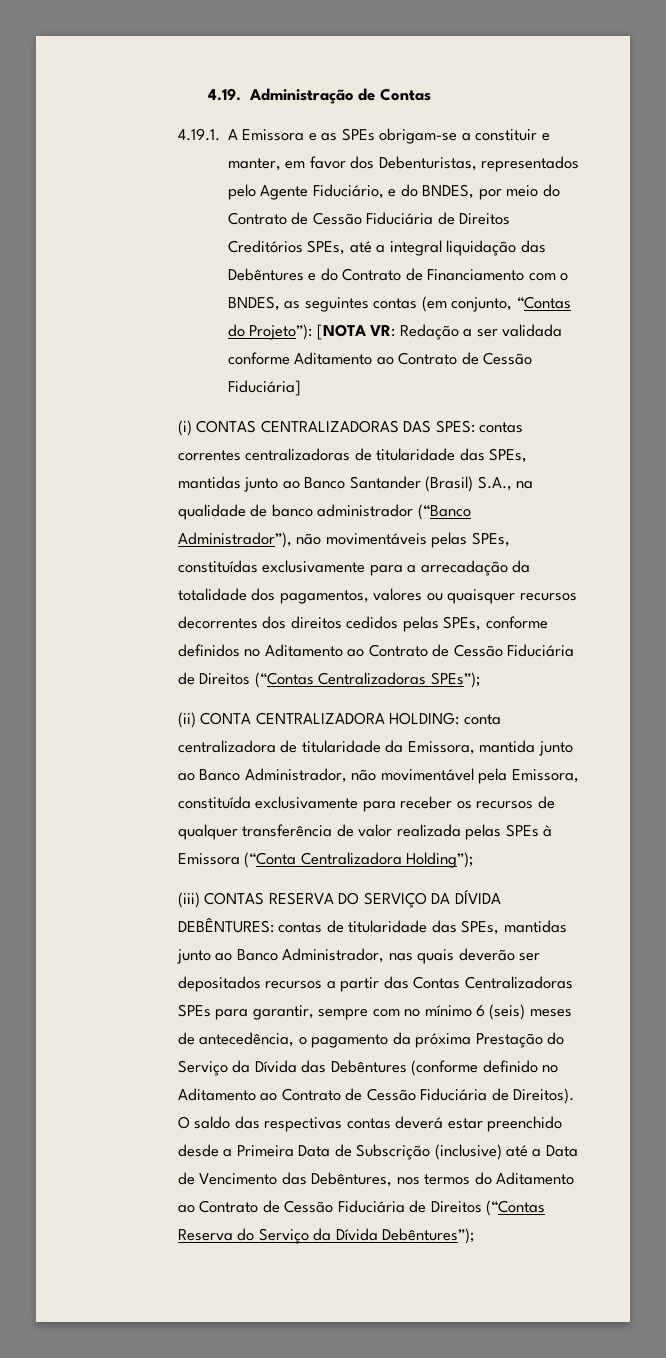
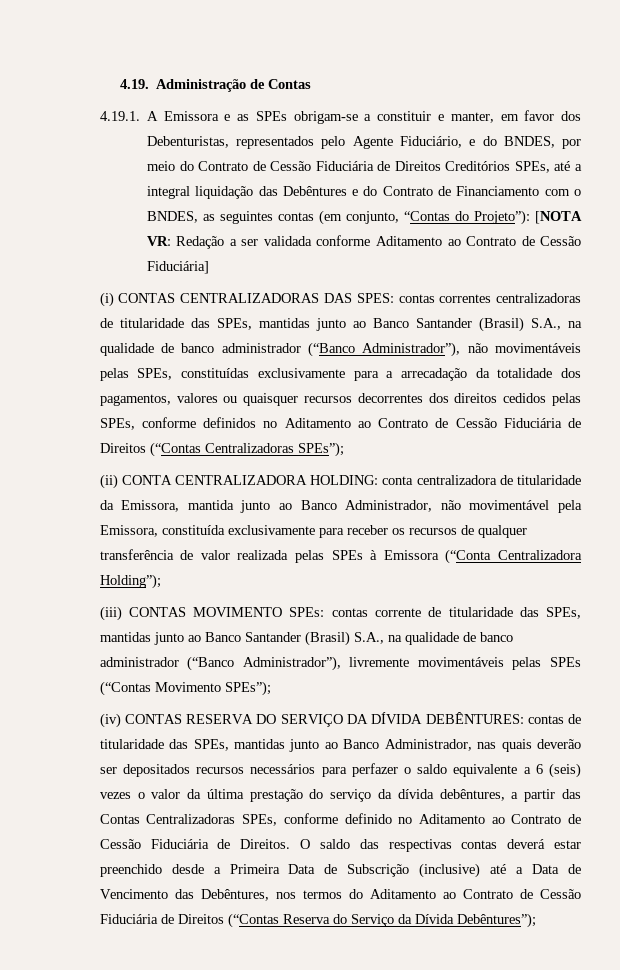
- (iii) CONTAS RESERVA DO SERVIÇO DA DÍVIDA DEBÊNTURES: contas de titularidade das SPEs, mantidas junto ao Banco Administrador, nas quais deverão ser depositados recursos a partir das Contas Centralizadoras SPEs para garantir, sempre com no mínimo 6 (seis) meses de antecedência, o pagamento da próxima Prestação do Serviço da Dívida das Debêntures (conforme definido no Aditamento ao Contrato de Cessão Fiduciária de Direitos).
+ (iii) CONTAS MOVIMENTO SPEs: contas corrente de titularidade das SPEs, mantidas junto ao Banco Santander (Brasil) S.A., na qualidade de banco administrador (“Banco Administrador”), livremente movimentáveis pelas SPEs (“Contas Movimento SPEs”);
+ (iv) CONTAS RESERVA DO SERVIÇO DA DÍVIDA DEBÊNTURES: contas de titularidade das SPEs, mantidas junto ao Banco Administrador, nas quais deverão ser depositados recursos necessários para perfazer o saldo equivalente a 6 (seis) vezes o valor da última prestação do serviço da dívida debêntures, a partir das Contas Centralizadoras SPEs, conforme definido no Aditamento ao Contrato de Cessão Fiduciária de Direitos.

